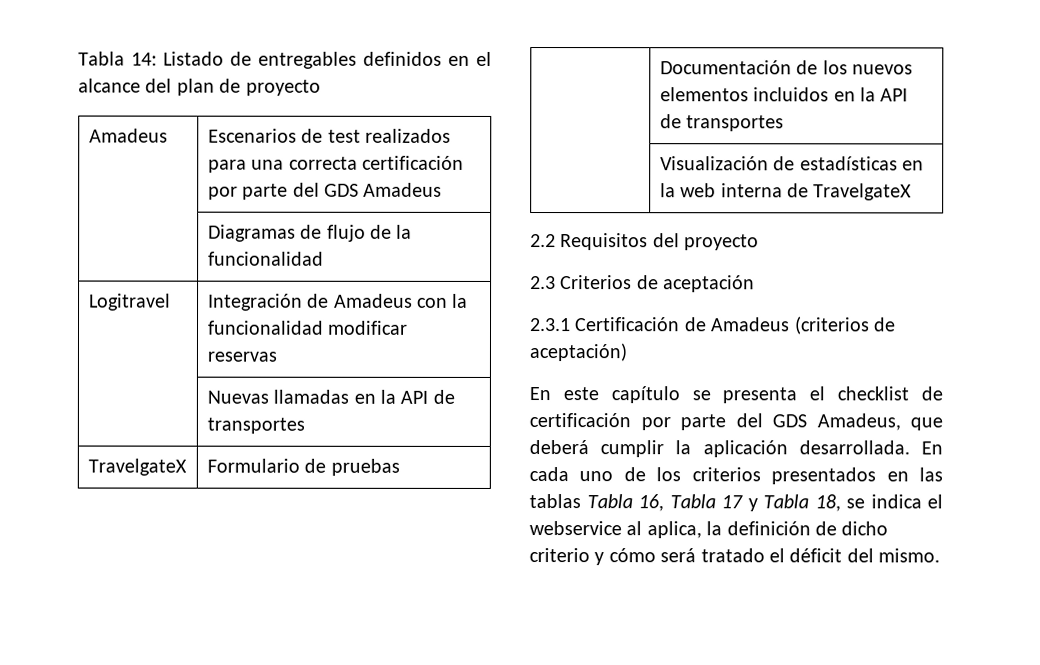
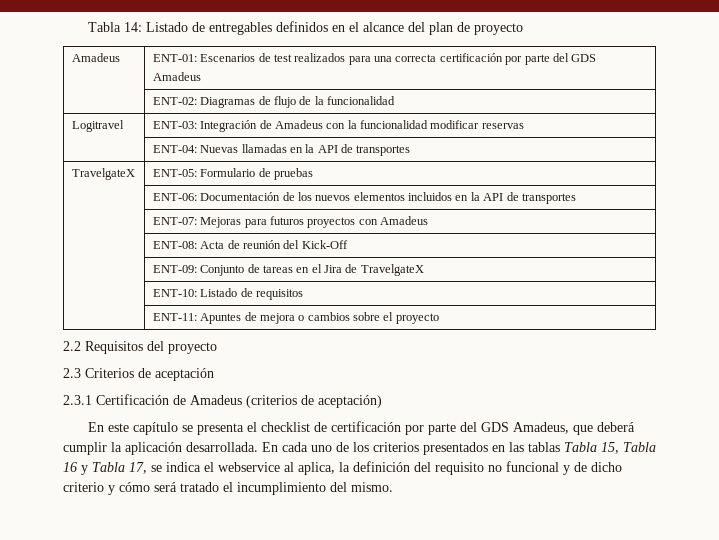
- Amadeus | Escenarios de test realizados para una correcta certificación por parte del GDS Amadeus
+ Amadeus | ENT-01: Escenarios de test realizados para una correcta certificación por parte del GDS Amadeus
- | Diagramas de flujo de la funcionalidad
+ | ENT-02: Diagramas de flujo de la funcionalidad
- Logitravel | Integración de Amadeus con la funcionalidad modificar reservas
+ Logitravel | ENT-03: Integración de Amadeus con la funcionalidad modificar reservas
- | Nuevas llamadas en la API de transportes
+ | ENT-04: Nuevas llamadas en la API de transportes
- TravelgateX | Formulario de pruebas
+ TravelgateX | ENT-05: Formulario de pruebas
- | Documentación de los nuevos elementos incluidos en la API de transportes
+ | ENT-06: Documentación de los nuevos elementos incluidos en la API de transportes
- | Visualización de estadísticas en la web interna de TravelgateX
+ | ENT-07: Mejoras para futuros proyectos con Amadeus
+ | ENT-08: Acta de reunión del Kick-Off
+ | ENT-09: Conjunto de tareas en el Jira de TravelgateX
+ | ENT-10: Listado de requisitos
+ | ENT-11: Apuntes de mejora o cambios sobre el proyecto
- En cada uno de los criterios presentados en las tablas Tabla 16, Tabla 17 y Tabla 18, se indica el webservice al aplica, la definición de dicho criterio y cómo será tratado el déficit del mismo.
+ En cada uno de los criterios presentados en las tablas Tabla 15, Tabla 16 y Tabla 17, se indica el webservice al aplica, la definición del requisito no funcional y de dicho criterio y cómo será tratado el incumplimiento del mismo.

